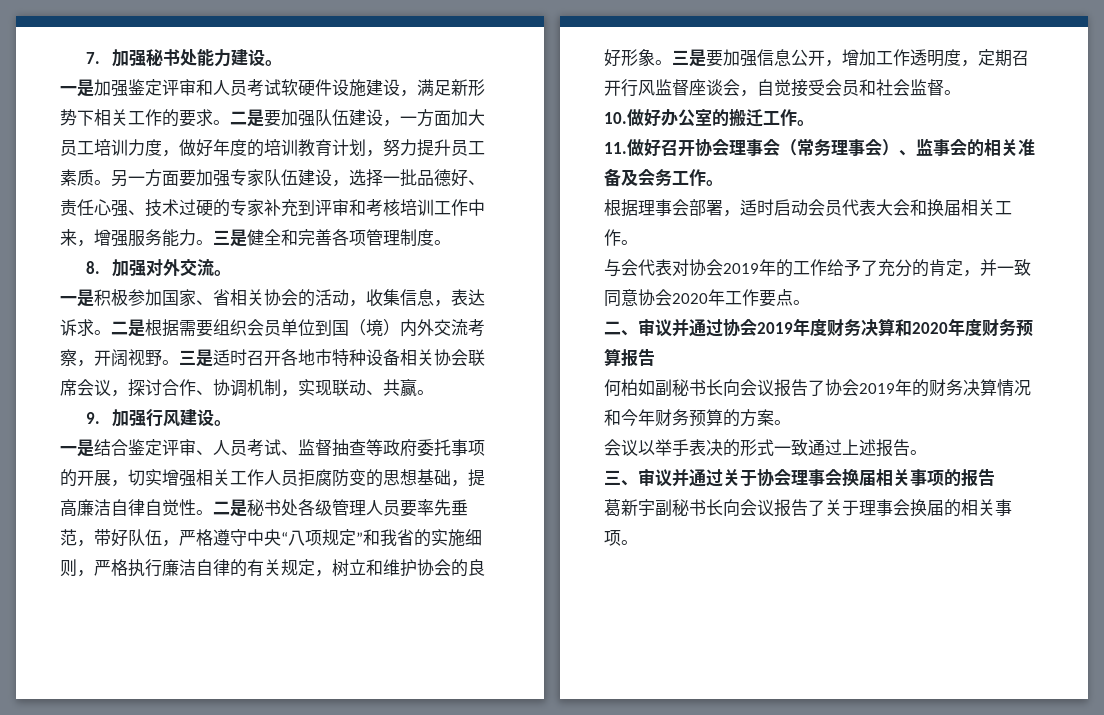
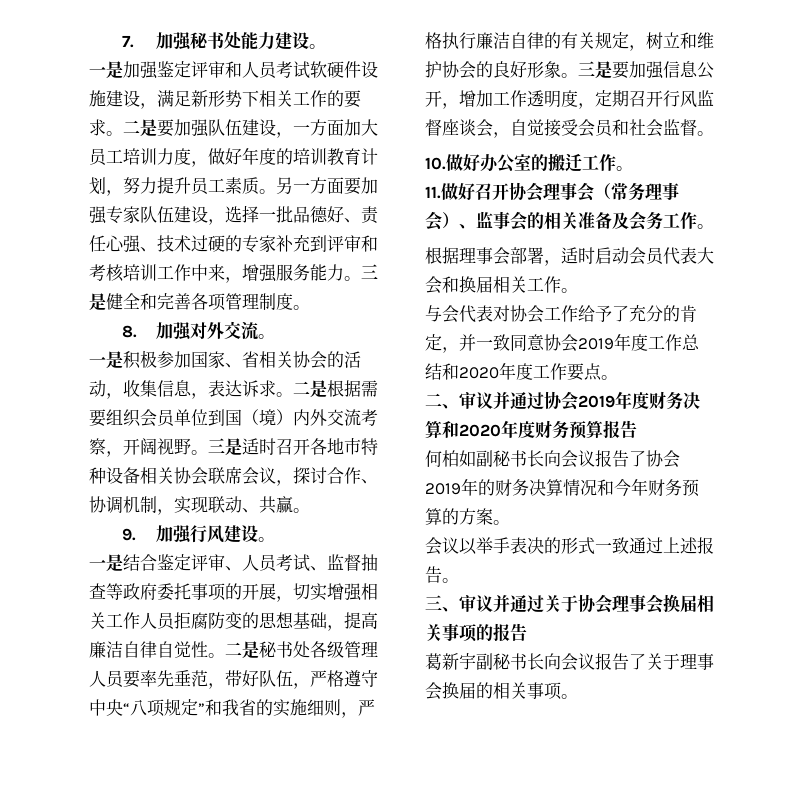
- 与会代表对协会2019年的工作给予了充分的肯定，并一致同意协会2020年工作要点。
+ 与会代表对协会工作给予了充分的肯定，并一致同意协会2019年度工作总结和2020年度工作要点。

